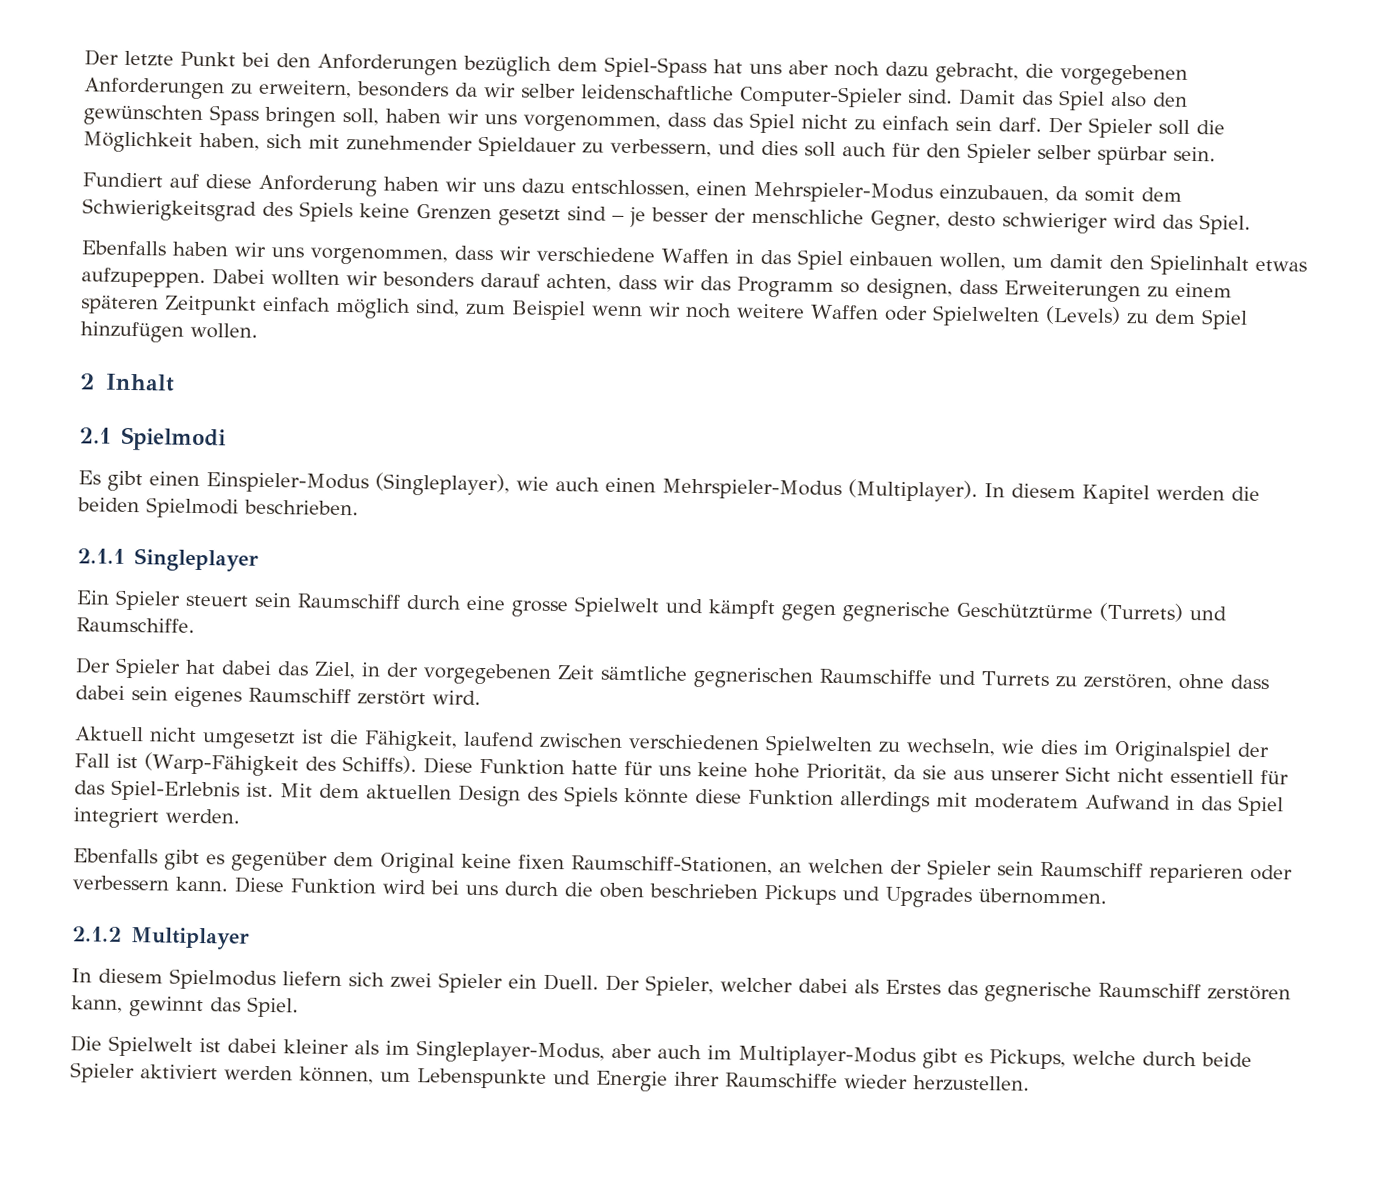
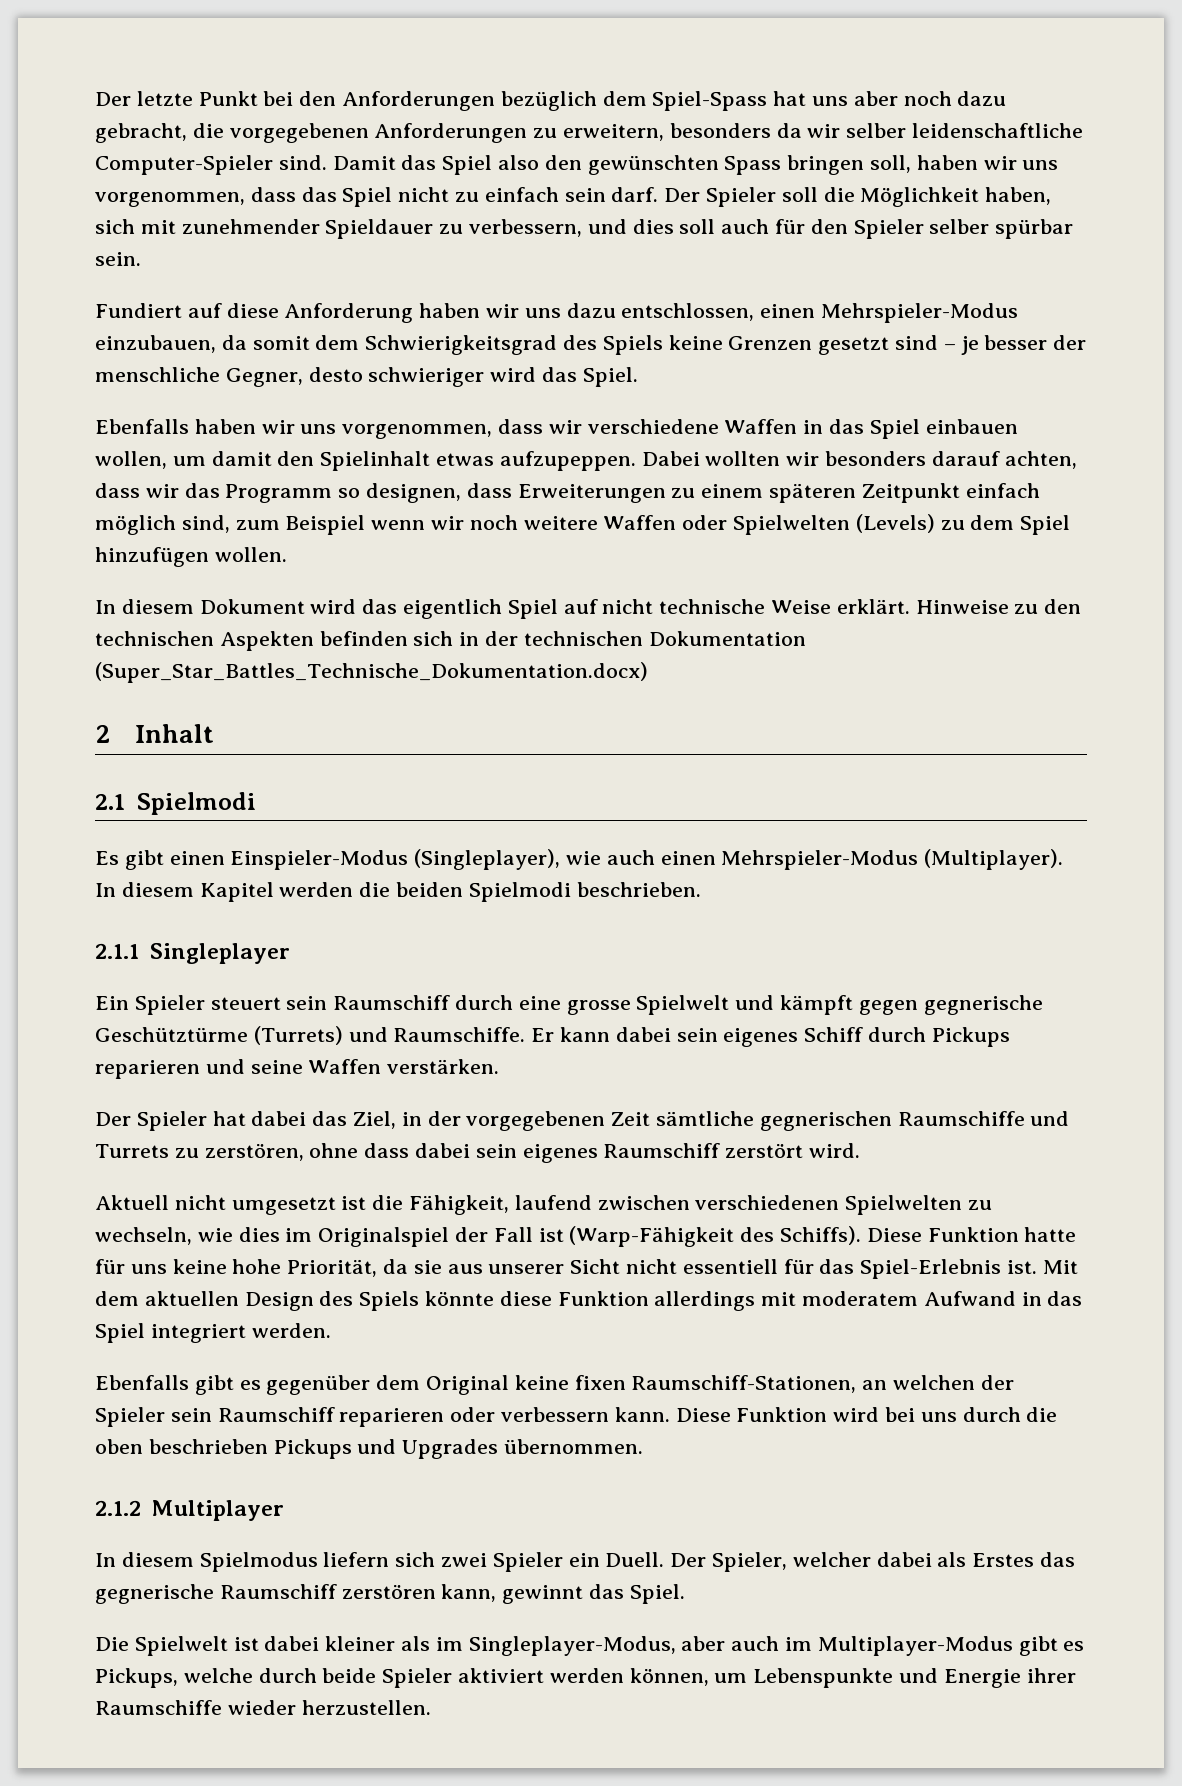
+ In diesem Dokument wird das eigentlich Spiel auf nicht technische Weise erklärt. Hinweise zu den technischen Aspekten befinden sich in der technischen Dokumentation (Super_Star_Battles_Technische_Dokumentation.docx)
+ Er kann dabei sein eigenes Schiff durch Pickups reparieren und seine Waffen verstärken.

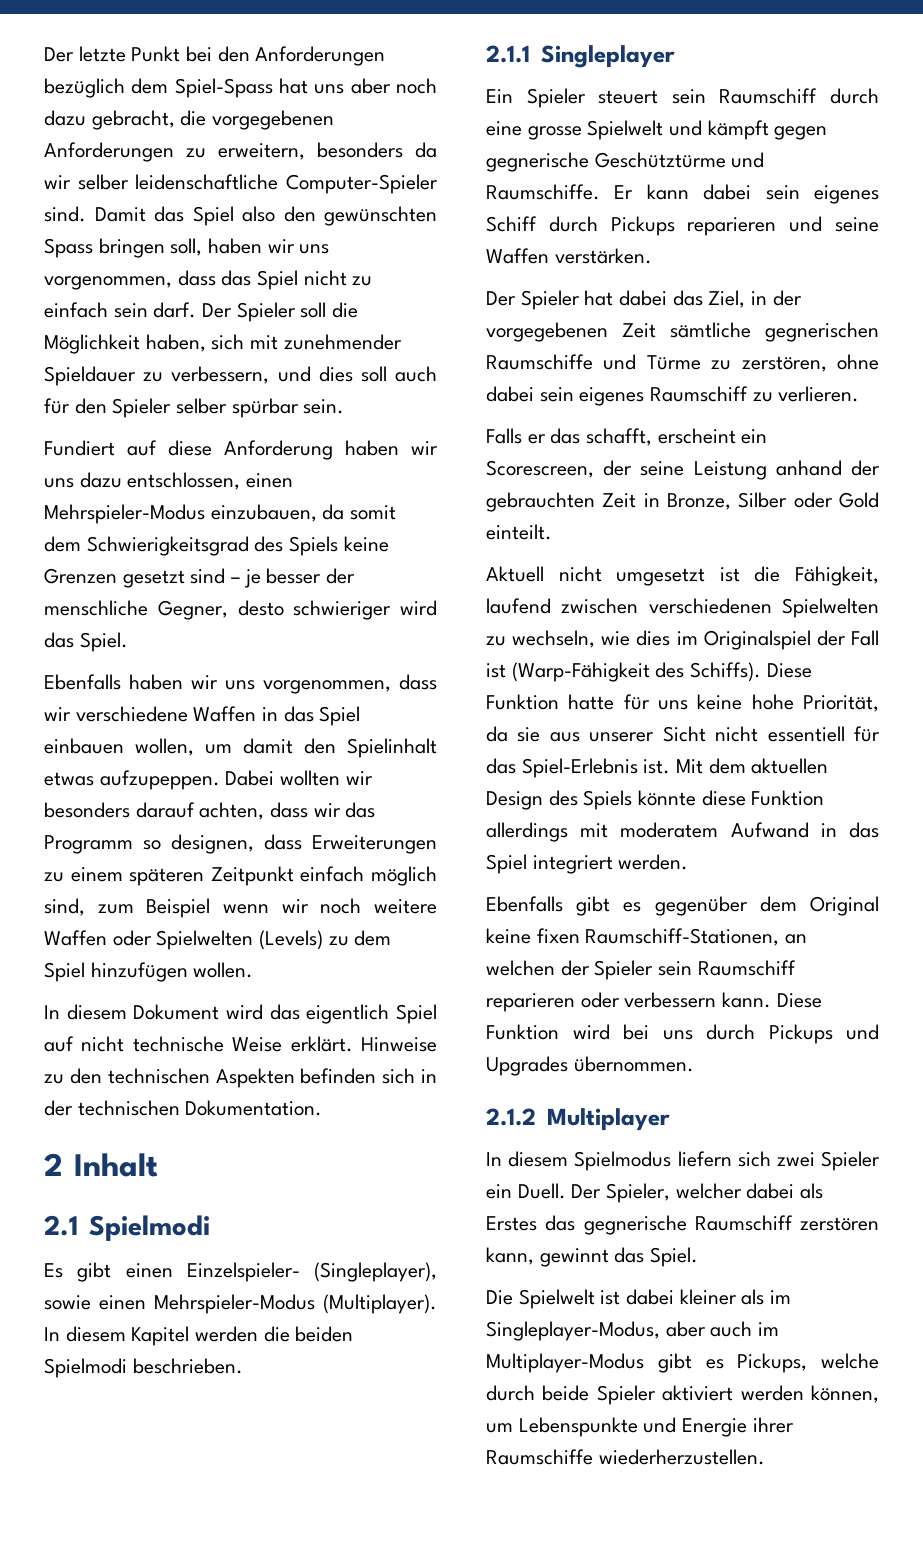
- Hinweise zu den technischen Aspekten befinden sich in der technischen Dokumentation (Super_Star_Battles_Technische_Dokumentation.docx)
+ Hinweise zu den technischen Aspekten befinden sich in der technischen Dokumentation.
- Es gibt einen Einspieler-Modus (Singleplayer), wie auch einen Mehrspieler-Modus (Multiplayer).
+ Es gibt einen Einzelspieler- (Singleplayer), sowie einen Mehrspieler-Modus (Multiplayer).
- Ein Spieler steuert sein Raumschiff durch eine grosse Spielwelt und kämpft gegen gegnerische Geschütztürme (Turrets) und Raumschiffe.
+ Ein Spieler steuert sein Raumschiff durch eine grosse Spielwelt und kämpft gegen gegnerische Geschütztürme und Raumschiffe.
- Der Spieler hat dabei das Ziel, in der vorgegebenen Zeit sämtliche gegnerischen Raumschiffe und Turrets zu zerstören, ohne dass dabei sein eigenes Raumschiff zerstört wird.
+ Der Spieler hat dabei das Ziel, in der vorgegebenen Zeit sämtliche gegnerischen Raumschiffe und Türme zu zerstören, ohne dabei sein eigenes Raumschiff zu verlieren.
+ Falls er das schafft, erscheint ein Scorescreen, der seine Leistung anhand der gebrauchten Zeit in Bronze, Silber oder Gold einteilt.
- Diese Funktion wird bei uns durch die oben beschrieben Pickups und Upgrades übernommen.
+ Diese Funktion wird bei uns durch Pickups und Upgrades übernommen.
- Die Spielwelt ist dabei kleiner als im Singleplayer-Modus, aber auch im Multiplayer-Modus gibt es Pickups, welche durch beide Spieler aktiviert werden können, um Lebenspunkte und Energie ihrer Raumschiffe wieder herzustellen.
+ Die Spielwelt ist dabei kleiner als im Singleplayer-Modus, aber auch im Multiplayer-Modus gibt es Pickups, welche durch beide Spieler aktiviert werden können, um Lebenspunkte und Energie ihrer Raumschiffe wiederherzustellen.

